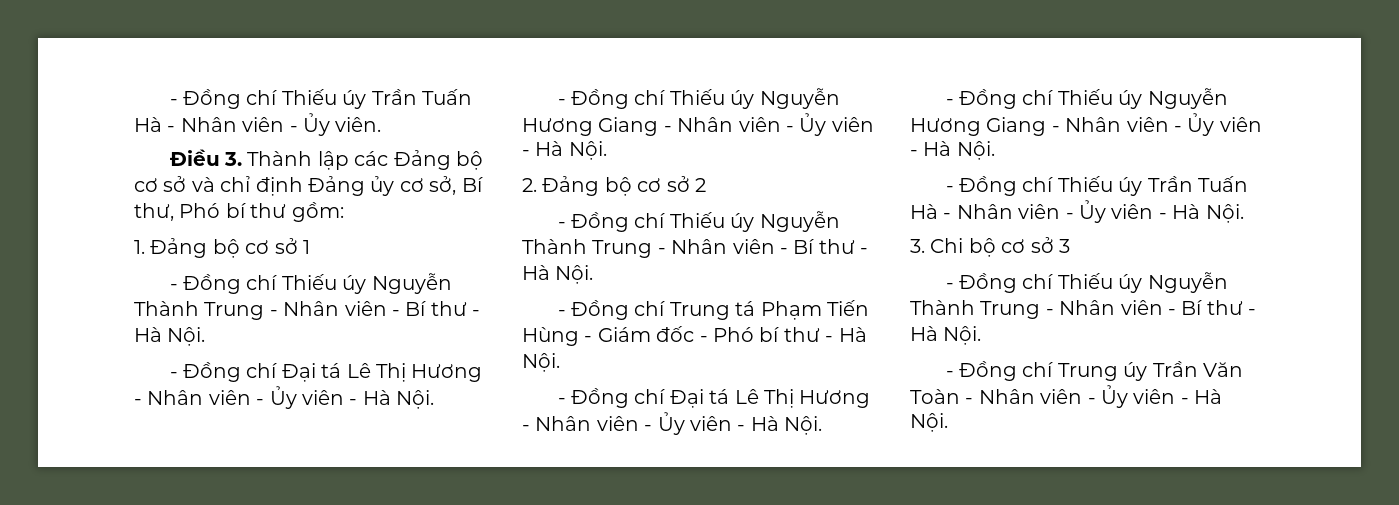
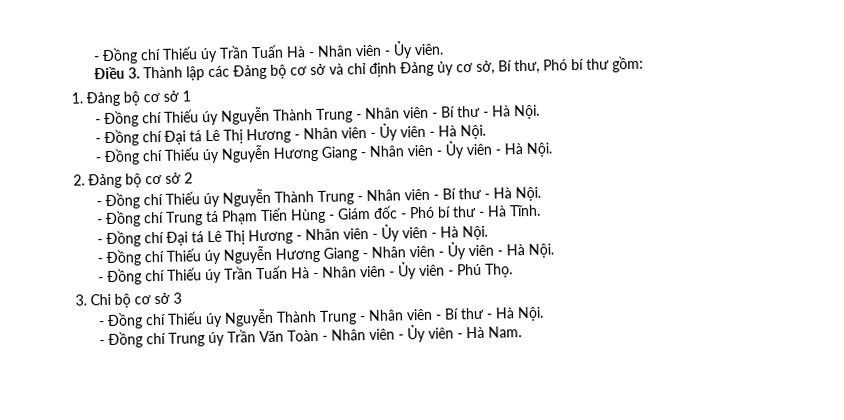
- - Đồng chí Trung tá Phạm Tiến Hùng - Giám đốc - Phó bí thư - Hà Nội.
+ - Đồng chí Trung tá Phạm Tiến Hùng - Giám đốc - Phó bí thư - Hà Tĩnh.
- - Đồng chí Thiếu úy Trần Tuấn Hà - Nhân viên - Ủy viên - Hà Nội.
+ - Đồng chí Thiếu úy Trần Tuấn Hà - Nhân viên - Ủy viên - Phú Thọ.
- - Đồng chí Trung úy Trần Văn Toàn - Nhân viên - Ủy viên - Hà Nội.
+ - Đồng chí Trung úy Trần Văn Toàn - Nhân viên - Ủy viên - Hà Nam.

